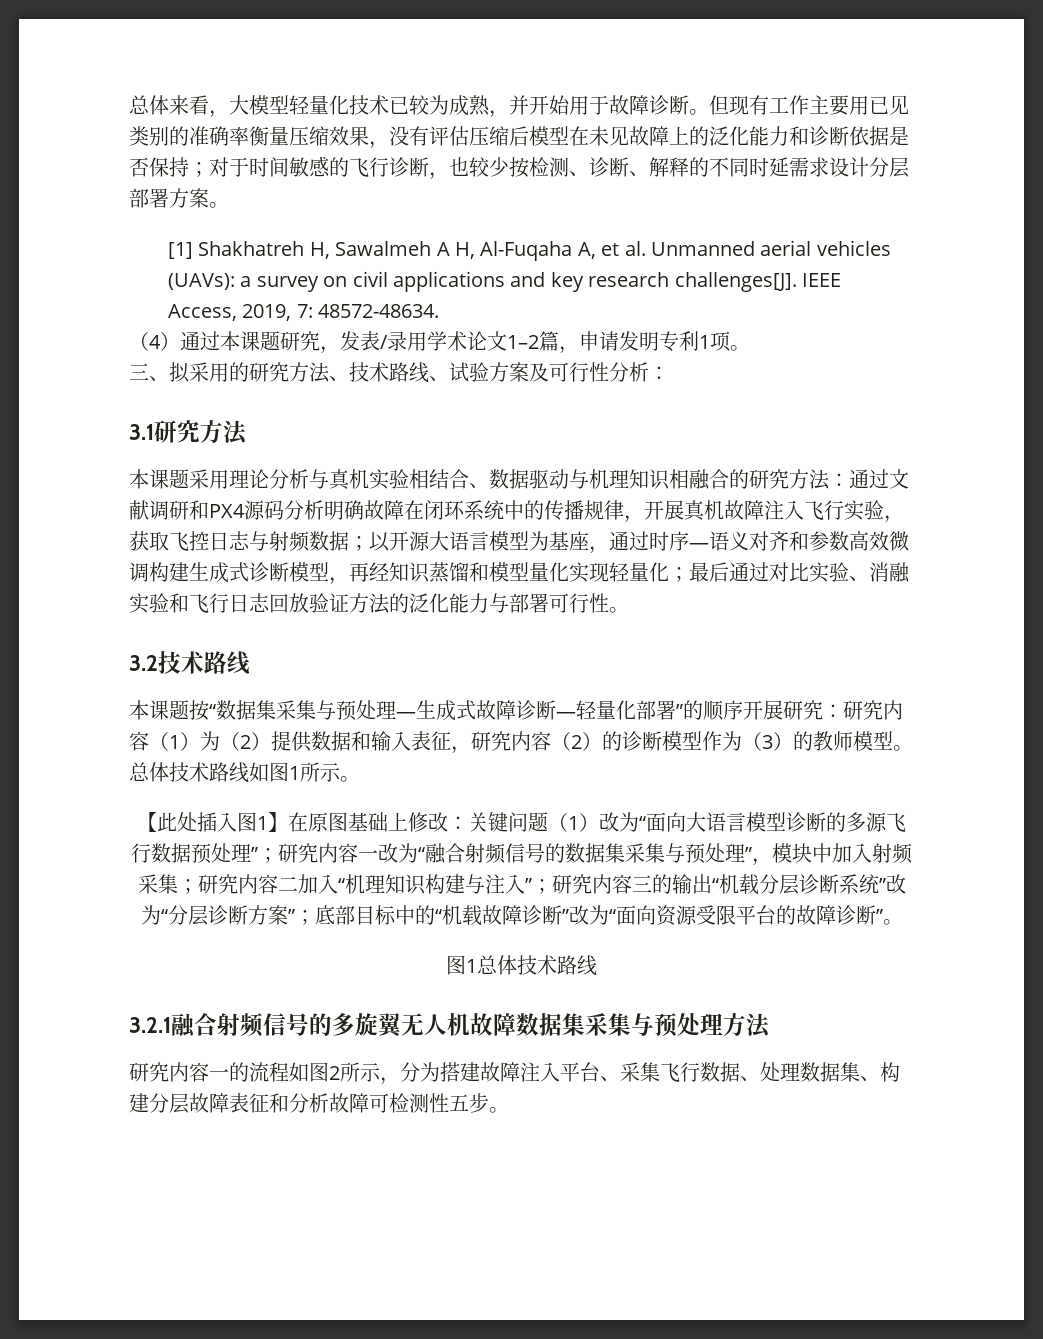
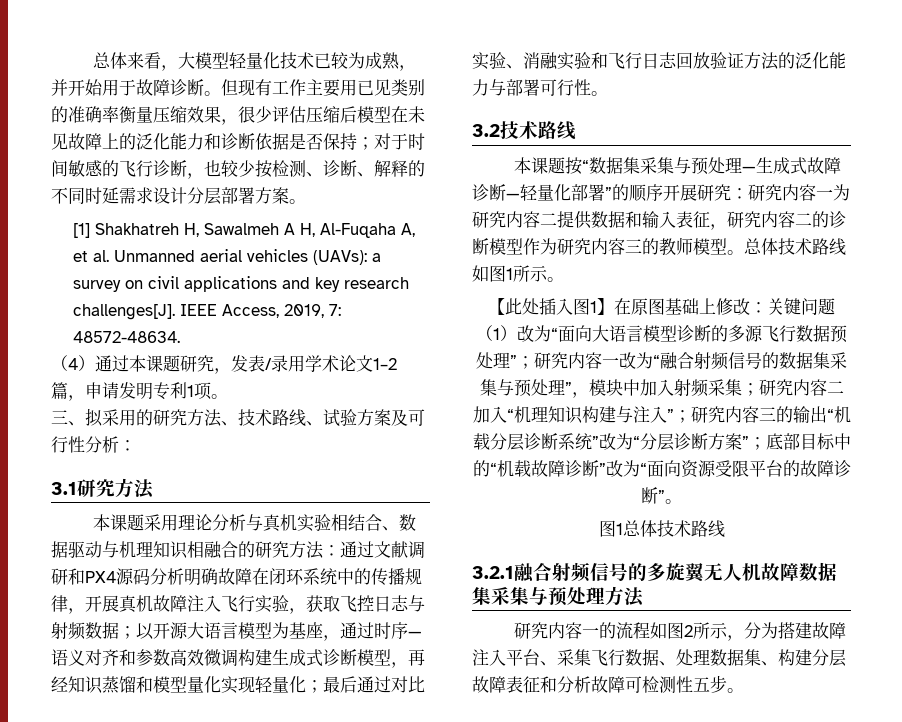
- 但现有工作主要用已见类别的准确率衡量压缩效果，没有评估压缩后模型在未见故障上的泛化能力和诊断依据是否保持；对于时间敏感的飞行诊断，也较少按检测、诊断、解释的不同时延需求设计分层部署方案。
+ 但现有工作主要用已见类别的准确率衡量压缩效果，很少评估压缩后模型在未见故障上的泛化能力和诊断依据是否保持；对于时间敏感的飞行诊断，也较少按检测、诊断、解释的不同时延需求设计分层部署方案。
- 本课题按“数据集采集与预处理—生成式故障诊断—轻量化部署”的顺序开展研究：研究内容（1）为（2）提供数据和输入表征，研究内容（2）的诊断模型作为（3）的教师模型。
+ 本课题按“数据集采集与预处理—生成式故障诊断—轻量化部署”的顺序开展研究：研究内容一为研究内容二提供数据和输入表征，研究内容二的诊断模型作为研究内容三的教师模型。

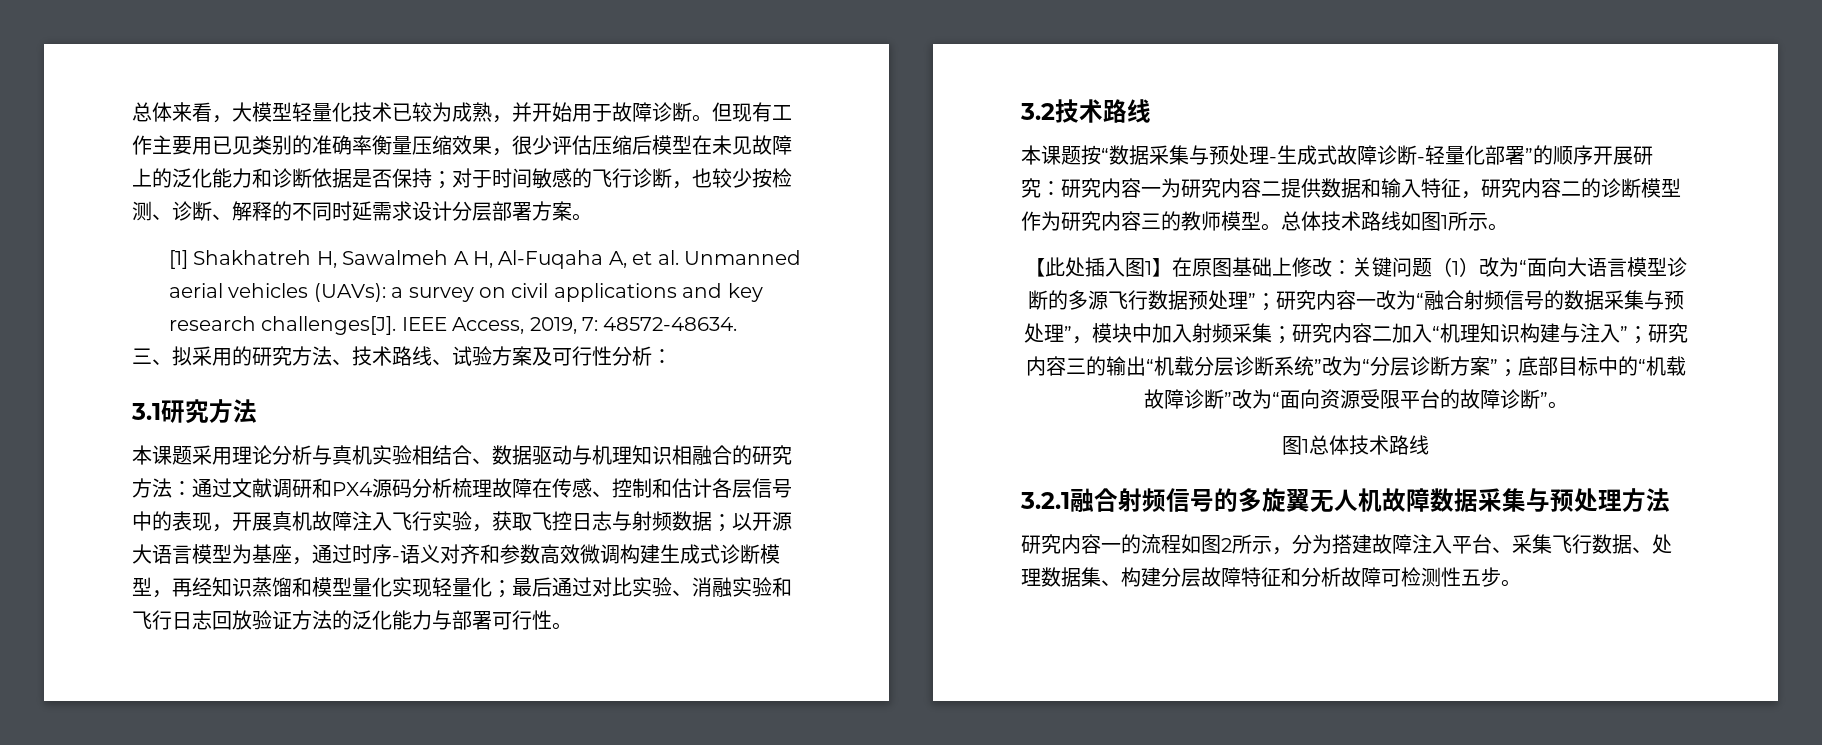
- （4）通过本课题研究，发表/录用学术论文1–2篇，申请发明专利1项。
- 通过文献调研和PX4源码分析明确故障在闭环系统中的传播规律，开展真机故障注入飞行实验，获取飞控日志与射频数据；
+ 通过文献调研和PX4源码分析梳理故障在传感、控制和估计各层信号中的表现，开展真机故障注入飞行实验，获取飞控日志与射频数据；
- 以开源大语言模型为基座，通过时序—语义对齐和参数高效微调构建生成式诊断模型，再经知识蒸馏和模型量化实现轻量化；
+ 以开源大语言模型为基座，通过时序-语义对齐和参数高效微调构建生成式诊断模型，再经知识蒸馏和模型量化实现轻量化；
- 本课题按“数据集采集与预处理—生成式故障诊断—轻量化部署”的顺序开展研究：研究内容一为研究内容二提供数据和输入表征，研究内容二的诊断模型作为研究内容三的教师模型。
+ 本课题按“数据采集与预处理-生成式故障诊断-轻量化部署”的顺序开展研究：研究内容一为研究内容二提供数据和输入特征，研究内容二的诊断模型作为研究内容三的教师模型。
- 研究内容一改为“融合射频信号的数据集采集与预处理”，模块中加入射频采集；
+ 研究内容一改为“融合射频信号的数据采集与预处理”，模块中加入射频采集；
- 3.2.1融合射频信号的多旋翼无人机故障数据集采集与预处理方法
+ 3.2.1融合射频信号的多旋翼无人机故障数据采集与预处理方法
- 研究内容一的流程如图2所示，分为搭建故障注入平台、采集飞行数据、处理数据集、构建分层故障表征和分析故障可检测性五步。
+ 研究内容一的流程如图2所示，分为搭建故障注入平台、采集飞行数据、处理数据集、构建分层故障特征和分析故障可检测性五步。

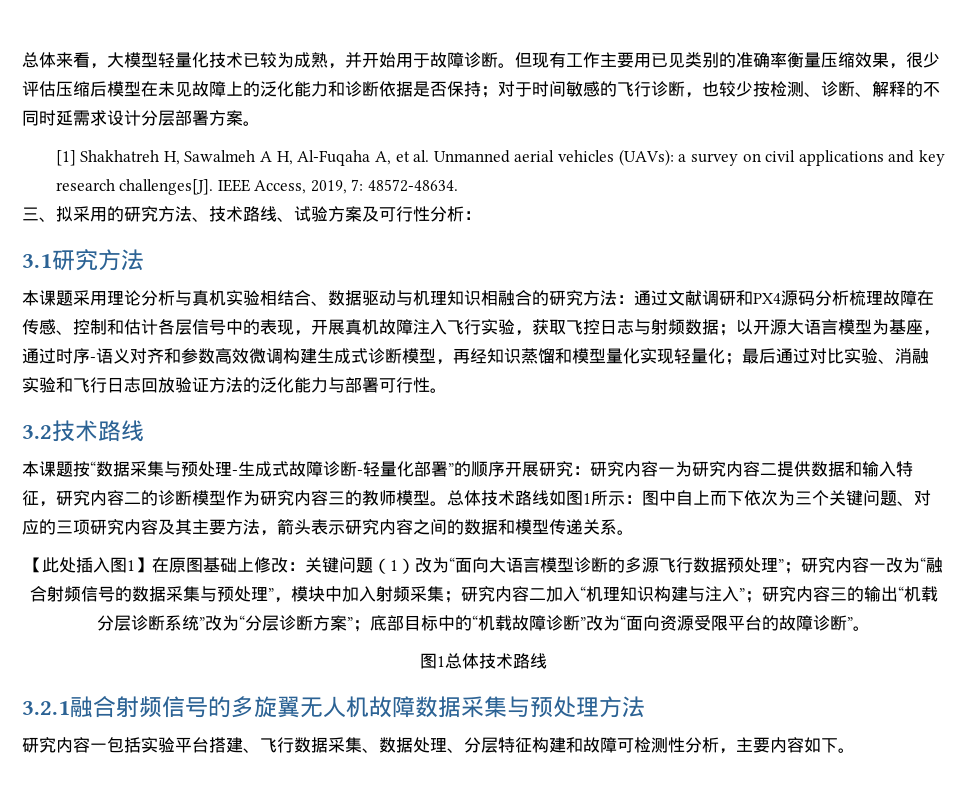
- 总体技术路线如图1所示。
+ 总体技术路线如图1所示：图中自上而下依次为三个关键问题、对应的三项研究内容及其主要方法，箭头表示研究内容之间的数据和模型传递关系。
- 研究内容一的流程如图2所示，分为搭建故障注入平台、采集飞行数据、处理数据集、构建分层故障特征和分析故障可检测性五步。
+ 研究内容一包括实验平台搭建、飞行数据采集、数据处理、分层特征构建和故障可检测性分析，主要内容如下。

